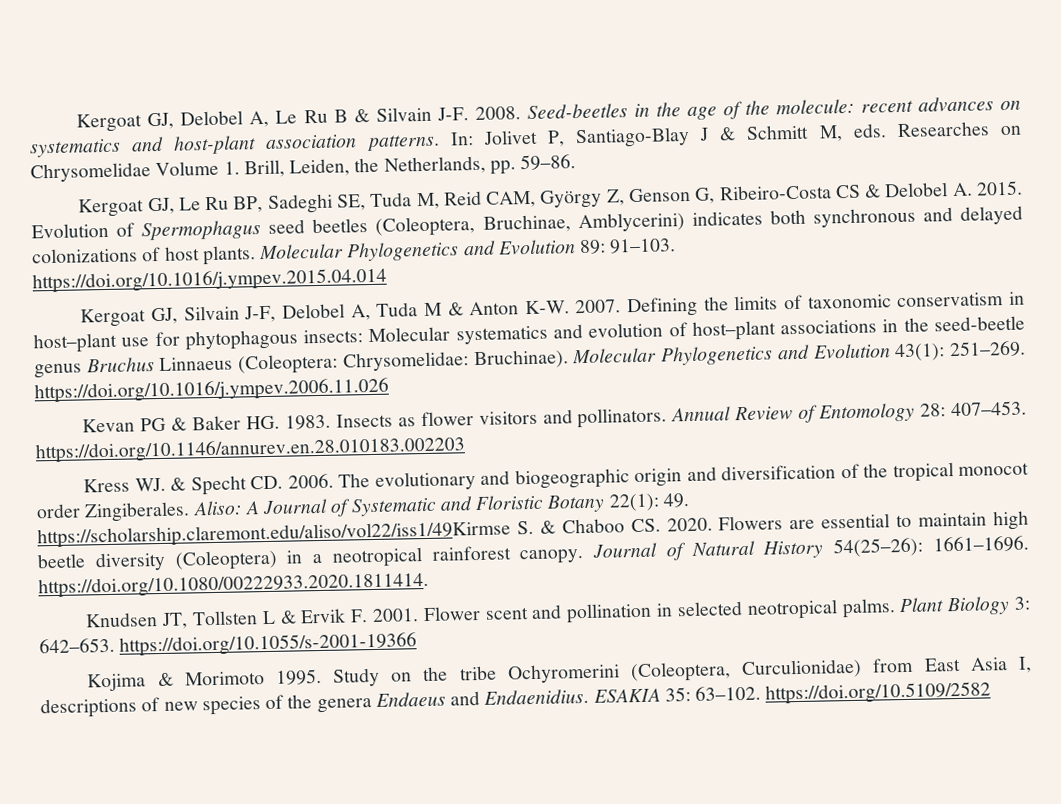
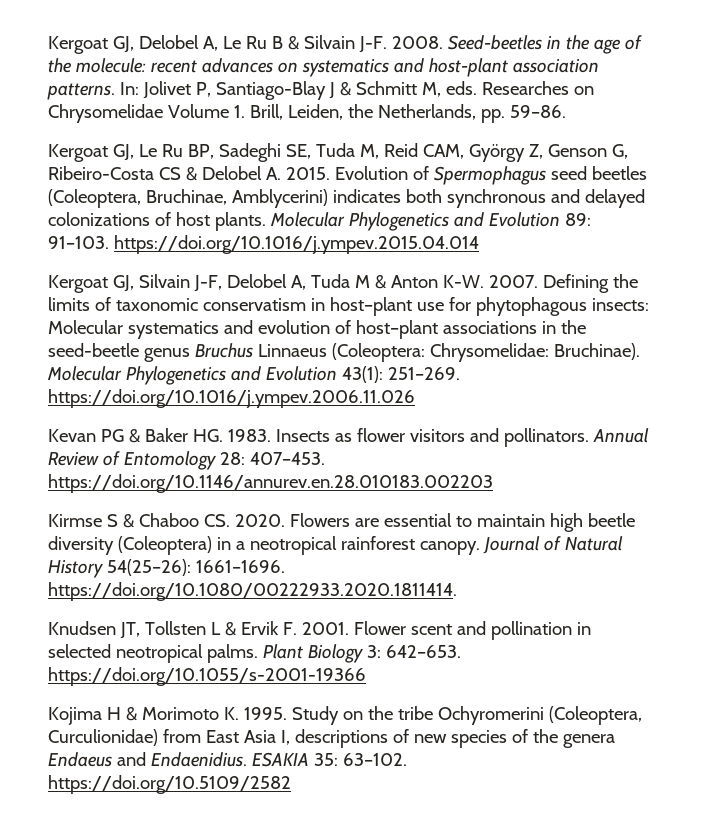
- Kress WJ. & Specht CD. 2006. The evolutionary and biogeographic origin and diversification of the tropical monocot order Zingiberales. Aliso: A Journal of Systematic and Floristic Botany 22(1): 49. https://scholarship.claremont.edu/aliso/vol22/iss1/49Kirmse S. & Chaboo CS. 2020.
+ Kirmse S & Chaboo CS. 2020.
- Kojima & Morimoto 1995.
+ Kojima H & Morimoto K. 1995.

